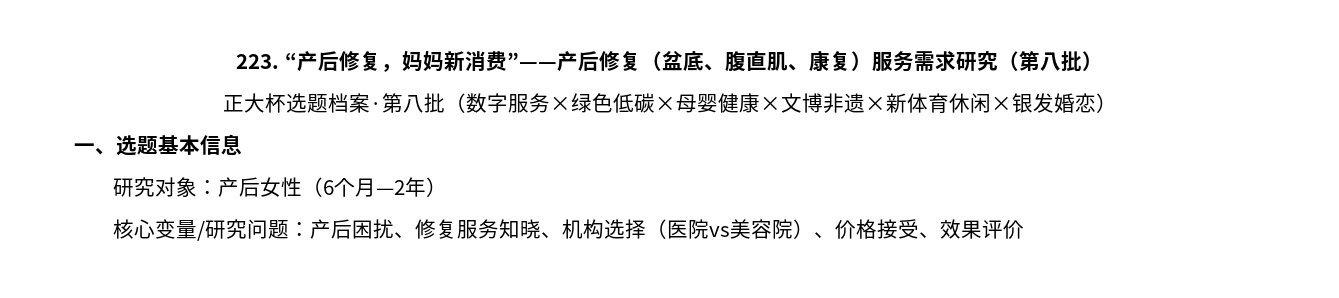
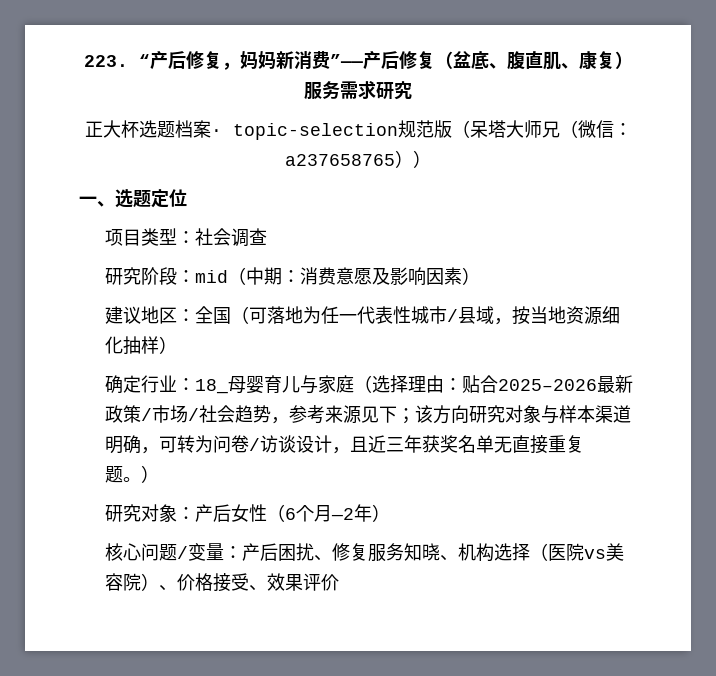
- 223. “产后修复，妈妈新消费”——产后修复（盆底、腹直肌、康复）服务需求研究（第八批）
+ 223. “产后修复，妈妈新消费”——产后修复（盆底、腹直肌、康复）服务需求研究
- 正大杯选题档案·第八批（数字服务×绿色低碳×母婴健康×文博非遗×新体育休闲×银发婚恋）
- 一、选题基本信息
+ 正大杯选题档案· topic-selection规范版（呆塔大师兄（微信：a237658765））
+ 一、选题定位
+ 项目类型：社会调查
+ 研究阶段：mid（中期：消费意愿及影响因素）
+ 建议地区：全国（可落地为任一代表性城市/县域，按当地资源细化抽样）
+ 确定行业：18_母婴育儿与家庭（选择理由：贴合2025–2026最新政策/市场/社会趋势，参考来源见下；该方向研究对象与样本渠道明确，可转为问卷/访谈设计，且近三年获奖名单无直接重复题。）
- 核心变量/研究问题：产后困扰、修复服务知晓、机构选择（医院vs美容院）、价格接受、效果评价
+ 核心问题/变量：产后困扰、修复服务知晓、机构选择（医院vs美容院）、价格接受、效果评价

